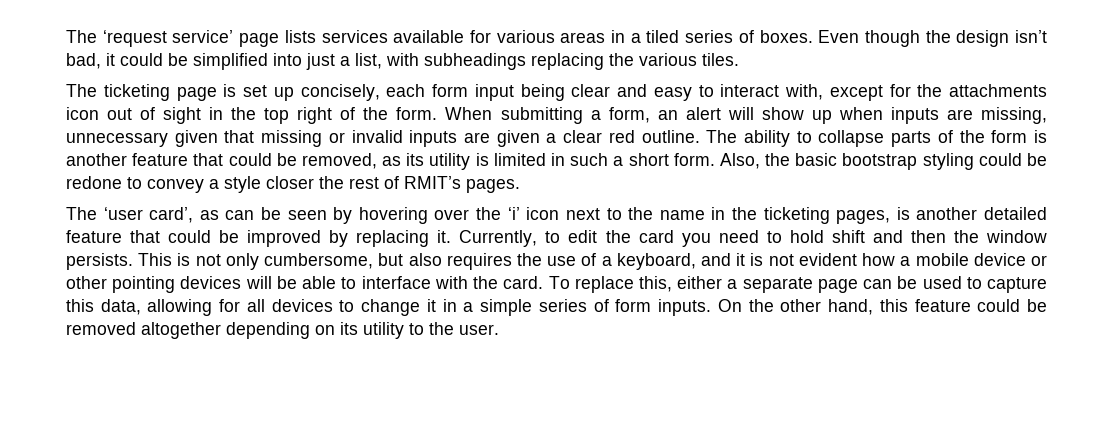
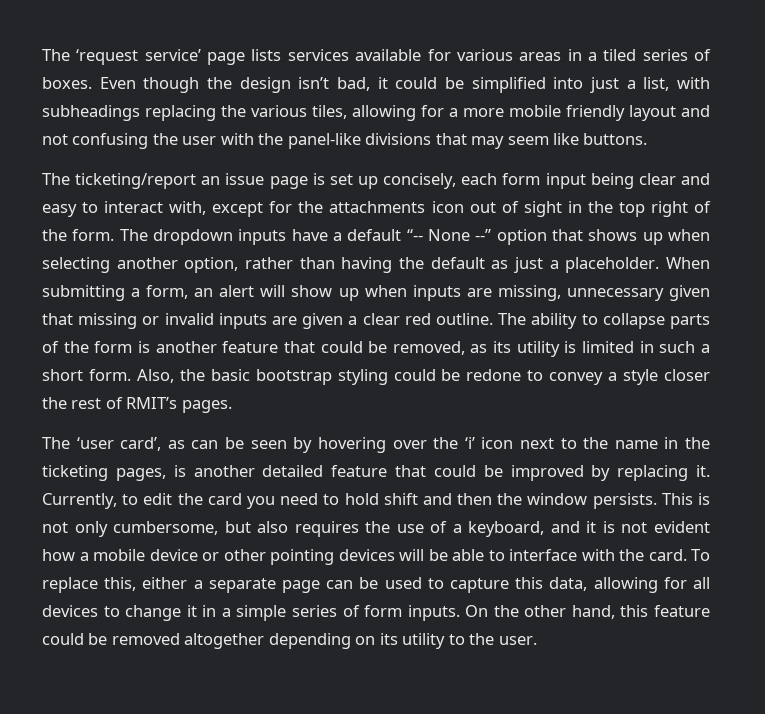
- Even though the design isn’t bad, it could be simplified into just a list, with subheadings replacing the various tiles.
- The ticketing page is set up concisely, each form input being clear and easy to interact with, except for the attachments icon out of sight in the top right of the form.
+ Even though the design isn’t bad, it could be simplified into just a list, with subheadings replacing the various tiles, allowing for a more mobile friendly layout and not confusing the user with the panel-like divisions that may seem like buttons.
+ The ticketing/report an issue page is set up concisely, each form input being clear and easy to interact with, except for the attachments icon out of sight in the top right of the form.
+ The dropdown inputs have a default “-- None --” option that shows up when selecting another option, rather than having the default as just a placeholder.

